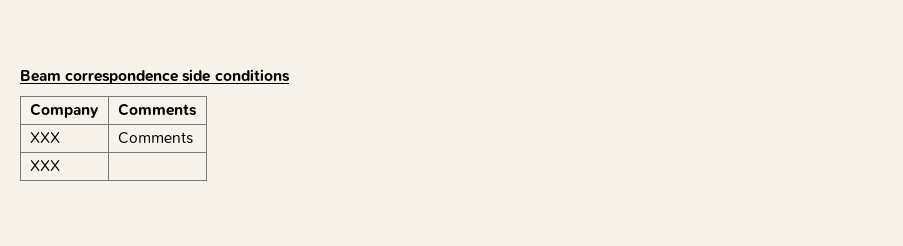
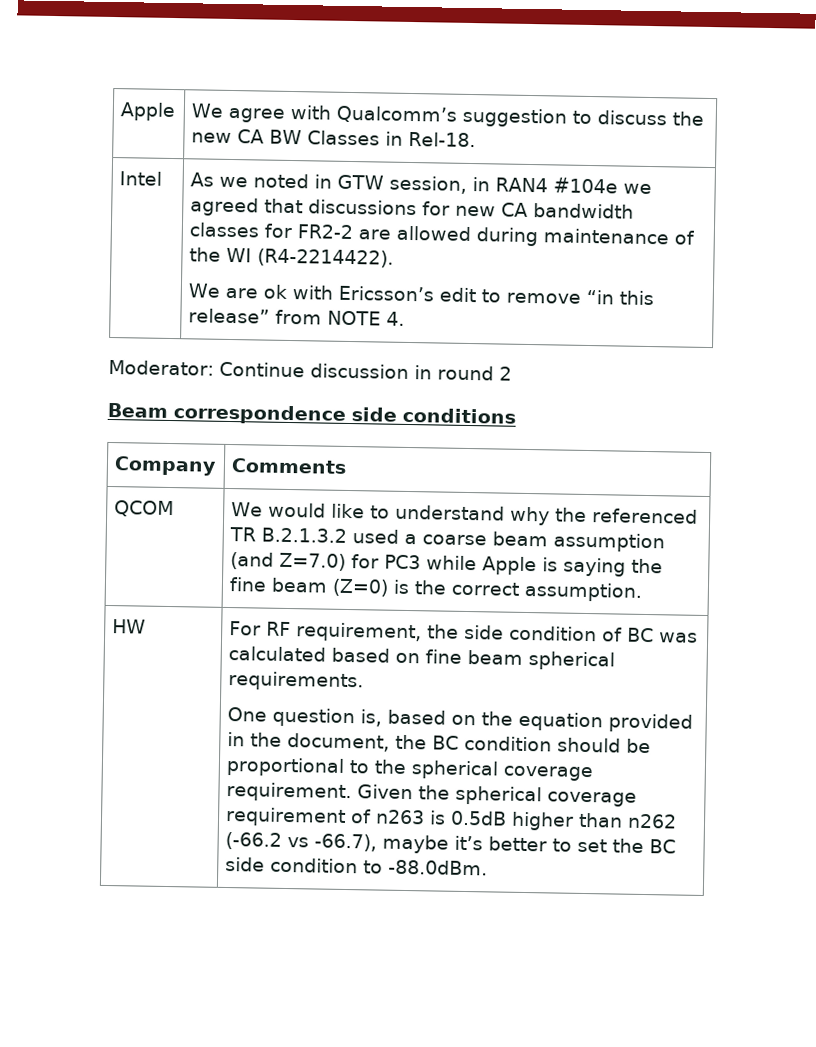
+ Apple | We agree with Qualcomm’s suggestion to discuss the new CA BW Classes in Rel-18.
+ Intel | As we noted in GTW session, in RAN4 #104e we agreed that discussions for new CA bandwidth classes for FR2-2 are allowed during maintenance of the WI (R4-2214422).
+ We are ok with Ericsson’s edit to remove “in this release” from NOTE 4.
+ Moderator: Continue discussion in round 2
- XXX | Comments
- XXX |
+ QCOM | We would like to understand why the referenced TR B.2.1.3.2 used a coarse beam assumption (and Z=7.0) for PC3 while Apple is saying the fine beam (Z=0) is the correct assumption.
+ HW | For RF requirement, the side condition of BC was calculated based on fine beam spherical requirements.
+ One question is, based on the equation provided in the document, the BC condition should be proportional to the spherical coverage requirement. Given the spherical coverage requirement of n263 is 0.5dB higher than n262 (-66.2 vs -66.7), maybe it’s better to set the BC side condition to -88.0dBm.

